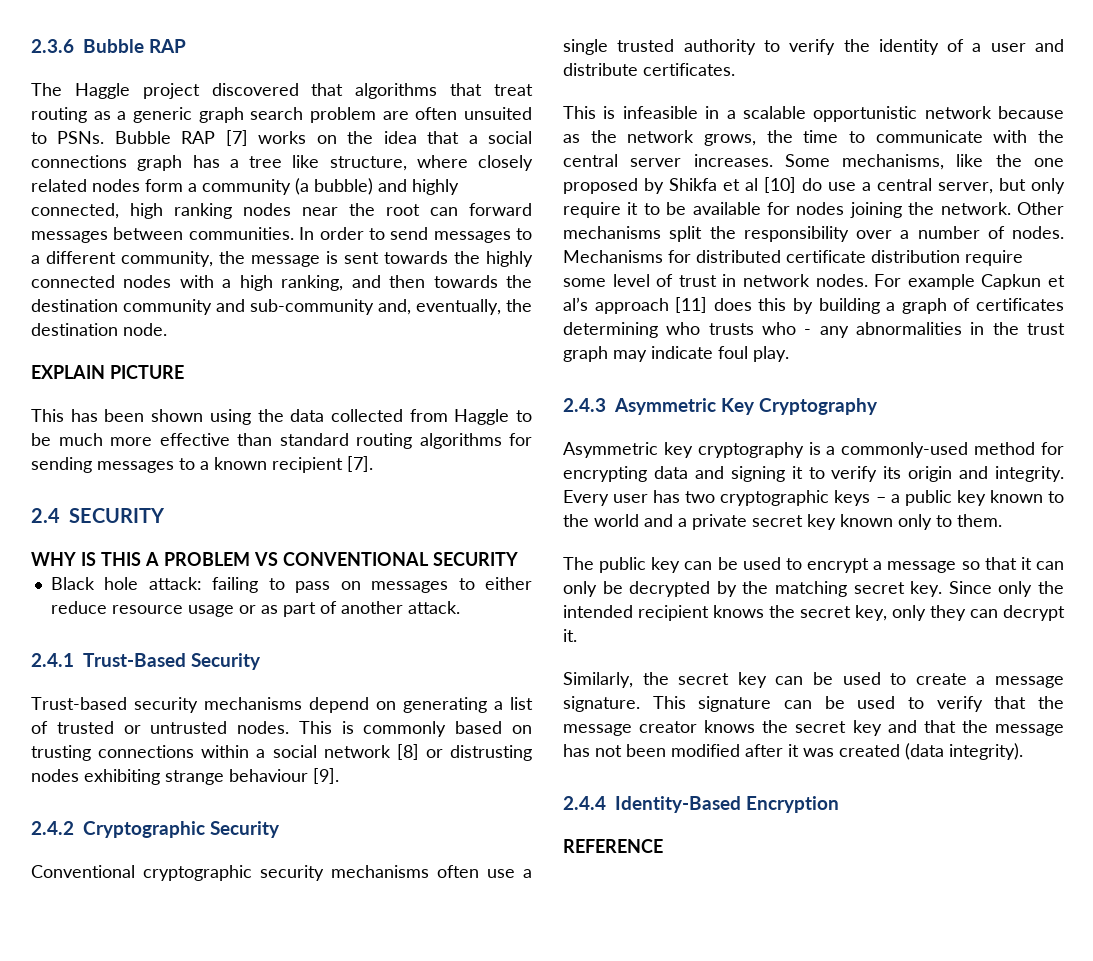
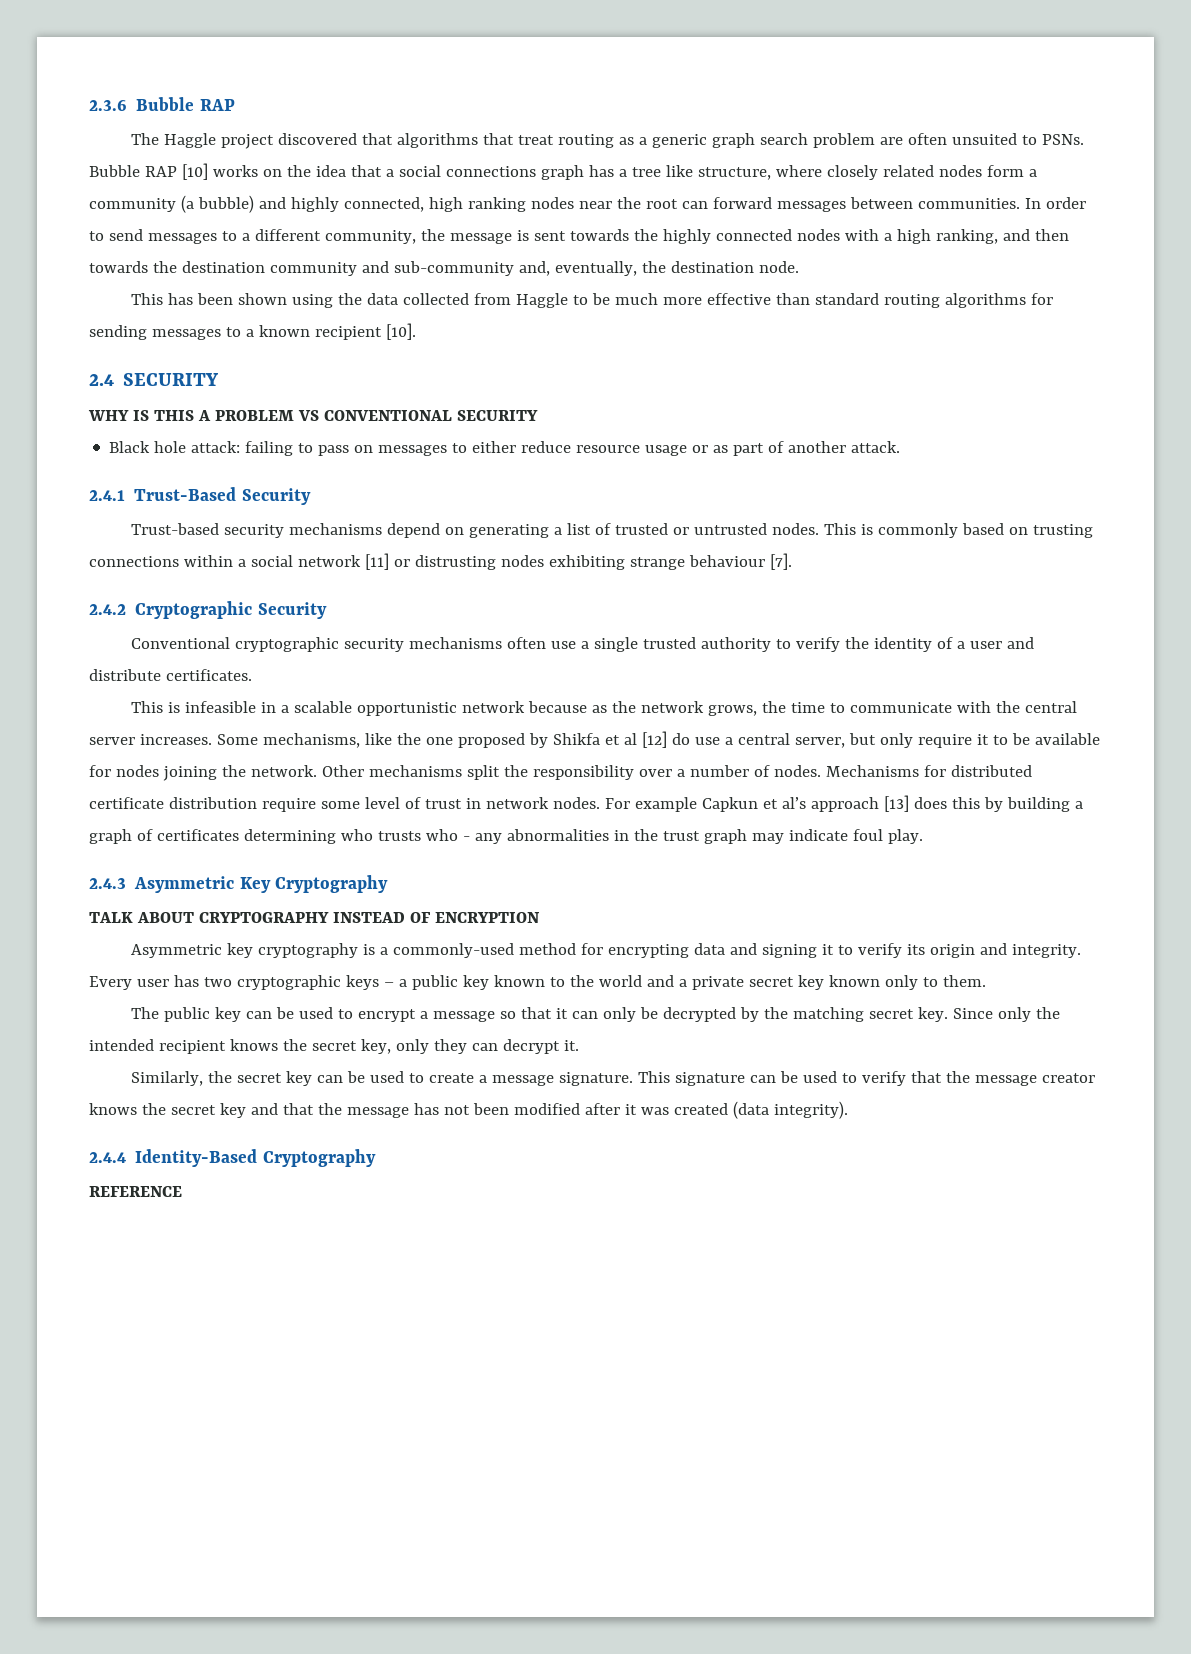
- Bubble RAP [7] works on the idea that a social connections graph has a tree like structure, where closely related nodes form a community (a bubble) and highly connected, high ranking nodes near the root can forward messages between communities.
+ Bubble RAP [10] works on the idea that a social connections graph has a tree like structure, where closely related nodes form a community (a bubble) and highly connected, high ranking nodes near the root can forward messages between communities.
- EXPLAIN PICTURE
- This has been shown using the data collected from Haggle to be much more effective than standard routing algorithms for sending messages to a known recipient [7].
+ This has been shown using the data collected from Haggle to be much more effective than standard routing algorithms for sending messages to a known recipient [10].
- This is commonly based on trusting connections within a social network [8] or distrusting nodes exhibiting strange behaviour [9].
+ This is commonly based on trusting connections within a social network [11] or distrusting nodes exhibiting strange behaviour [7].
- Some mechanisms, like the one proposed by Shikfa et al [10] do use a central server, but only require it to be available for nodes joining the network.
+ Some mechanisms, like the one proposed by Shikfa et al [12] do use a central server, but only require it to be available for nodes joining the network.
- For example Capkun et al’s approach [11] does this by building a graph of certificates determining who trusts who - any abnormalities in the trust graph may indicate foul play.
+ For example Capkun et al’s approach [13] does this by building a graph of certificates determining who trusts who - any abnormalities in the trust graph may indicate foul play.
+ TALK ABOUT CRYPTOGRAPHY INSTEAD OF ENCRYPTION
- 2.4.4 Identity-Based Encryption
+ 2.4.4 Identity-Based Cryptography

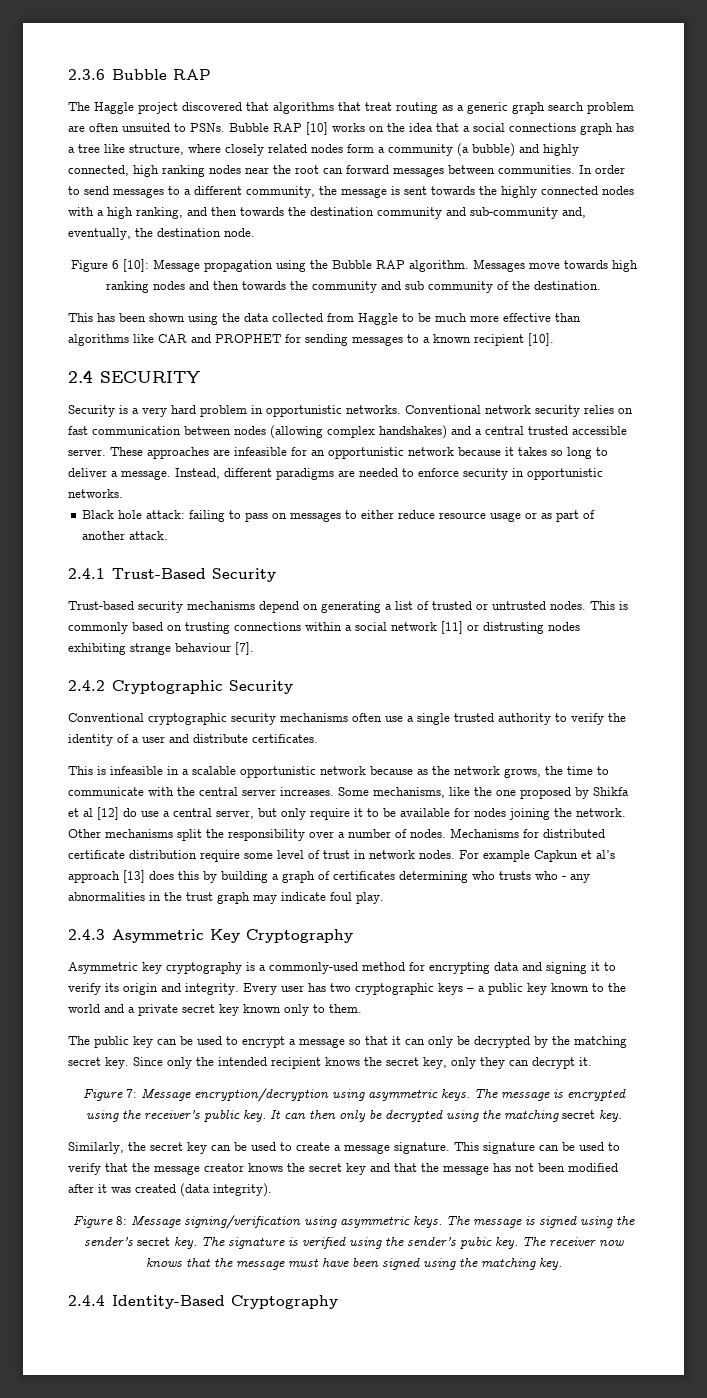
+ Figure 6 [10]: Message propagation using the Bubble RAP algorithm. Messages move towards high ranking nodes and then towards the community and sub community of the destination.
- This has been shown using the data collected from Haggle to be much more effective than standard routing algorithms for sending messages to a known recipient [10].
+ This has been shown using the data collected from Haggle to be much more effective than algorithms like CAR and PROPHET for sending messages to a known recipient [10].
- WHY IS THIS A PROBLEM VS CONVENTIONAL SECURITY
+ Security is a very hard problem in opportunistic networks. Conventional network security relies on fast communication between nodes (allowing complex handshakes) and a central trusted accessible server. These approaches are infeasible for an opportunistic network because it takes so long to deliver a message. Instead, different paradigms are needed to enforce security in opportunistic networks.
- TALK ABOUT CRYPTOGRAPHY INSTEAD OF ENCRYPTION
+ Figure 7: Message encryption/decryption using asymmetric keys. The message is encrypted using the receiver’s public key. It can then only be decrypted using the matching secret key.
+ Figure 8: Message signing/verification using asymmetric keys. The message is signed using the sender’s secret key. The signature is verified using the sender’s pubic key. The receiver now knows that the message must have been signed using the matching key.
- REFERENCE

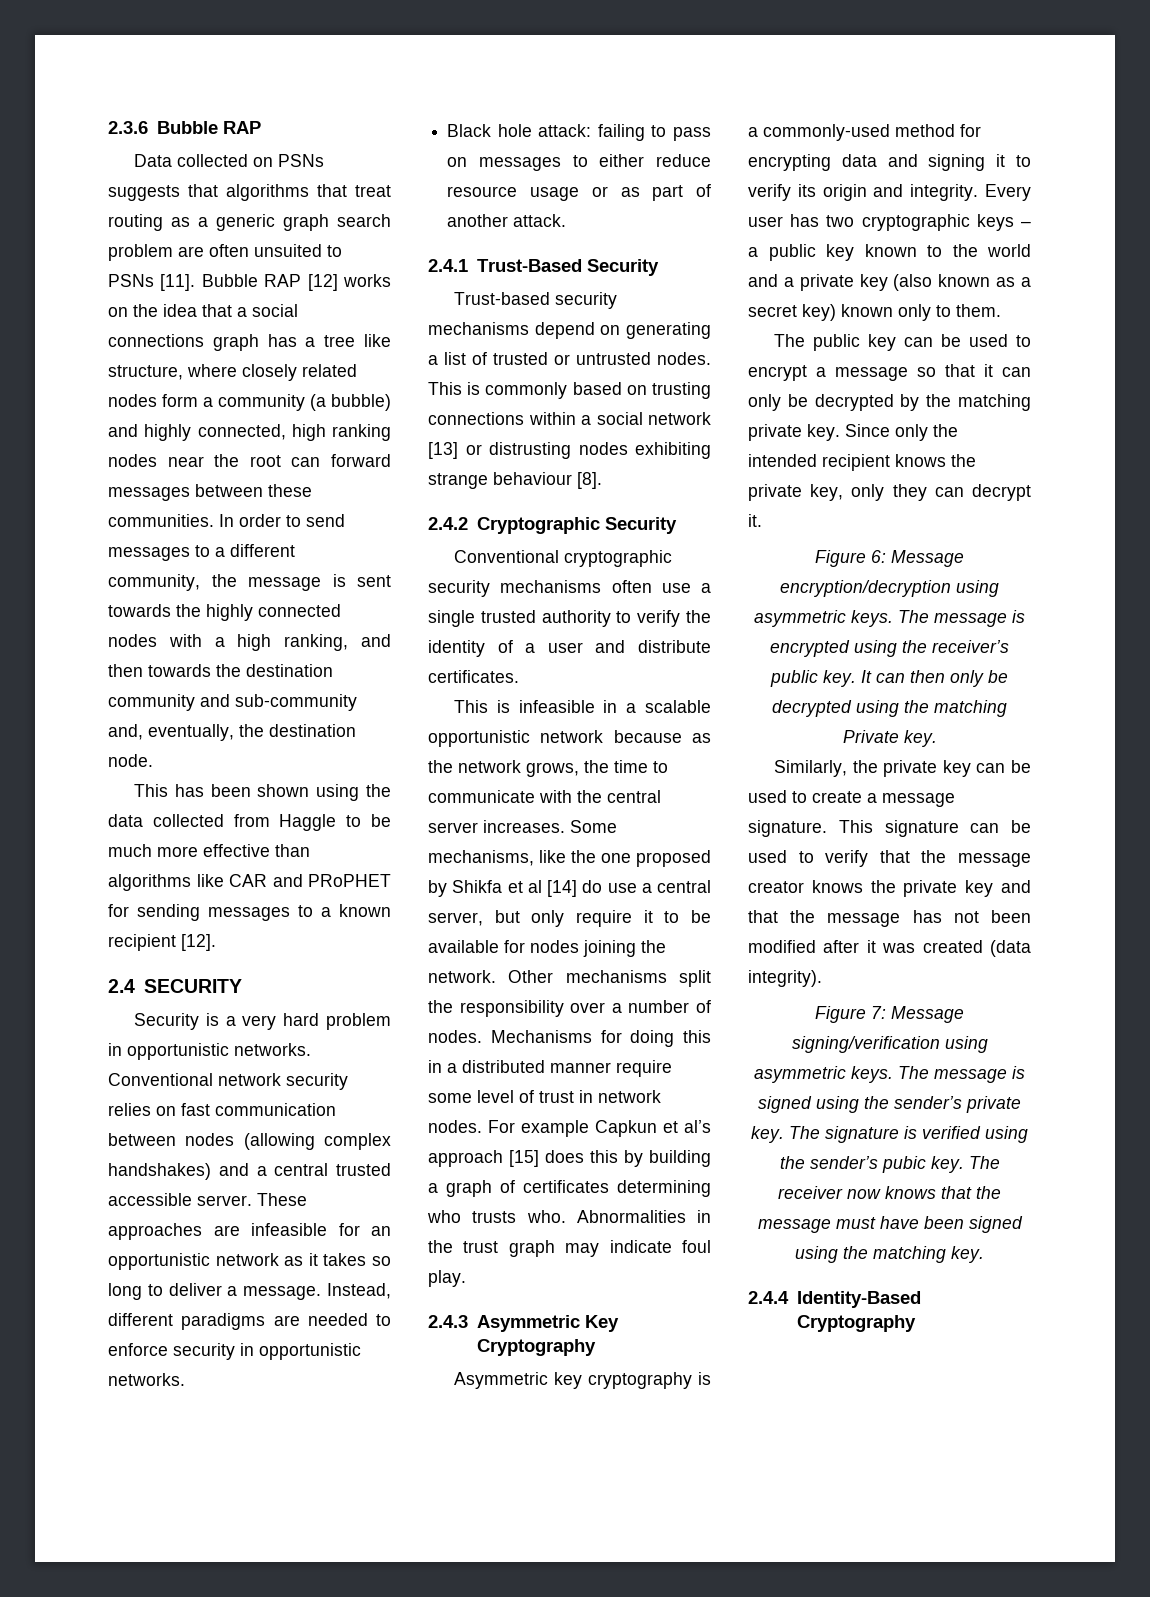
- The Haggle project discovered that algorithms that treat routing as a generic graph search problem are often unsuited to PSNs. Bubble RAP [10] works on the idea that a social connections graph has a tree like structure, where closely related nodes form a community (a bubble) and highly connected, high ranking nodes near the root can forward messages between communities.
+ Data collected on PSNs suggests that algorithms that treat routing as a generic graph search problem are often unsuited to PSNs [11]. Bubble RAP [12] works on the idea that a social connections graph has a tree like structure, where closely related nodes form a community (a bubble) and highly connected, high ranking nodes near the root can forward messages between these communities.
- Figure 6 [10]: Message propagation using the Bubble RAP algorithm. Messages move towards high ranking nodes and then towards the community and sub community of the destination.
- This has been shown using the data collected from Haggle to be much more effective than algorithms like CAR and PROPHET for sending messages to a known recipient [10].
+ This has been shown using the data collected from Haggle to be much more effective than algorithms like CAR and PRoPHET for sending messages to a known recipient [12].
- These approaches are infeasible for an opportunistic network because it takes so long to deliver a message.
+ These approaches are infeasible for an opportunistic network as it takes so long to deliver a message.
- This is commonly based on trusting connections within a social network [11] or distrusting nodes exhibiting strange behaviour [7].
+ This is commonly based on trusting connections within a social network [13] or distrusting nodes exhibiting strange behaviour [8].
- Some mechanisms, like the one proposed by Shikfa et al [12] do use a central server, but only require it to be available for nodes joining the network.
+ Some mechanisms, like the one proposed by Shikfa et al [14] do use a central server, but only require it to be available for nodes joining the network.
- Mechanisms for distributed certificate distribution require some level of trust in network nodes.
+ Mechanisms for doing this in a distributed manner require some level of trust in network nodes.
- For example Capkun et al’s approach [13] does this by building a graph of certificates determining who trusts who - any abnormalities in the trust graph may indicate foul play.
+ For example Capkun et al’s approach [15] does this by building a graph of certificates determining who trusts who. Abnormalities in the trust graph may indicate foul play.
- Every user has two cryptographic keys – a public key known to the world and a private secret key known only to them.
+ Every user has two cryptographic keys – a public key known to the world and a private key (also known as a secret key) known only to them.
- The public key can be used to encrypt a message so that it can only be decrypted by the matching secret key.
+ The public key can be used to encrypt a message so that it can only be decrypted by the matching private key.
- Since only the intended recipient knows the secret key, only they can decrypt it.
+ Since only the intended recipient knows the private key, only they can decrypt it.
- Figure 7: Message encryption/decryption using asymmetric keys.
+ Figure 6: Message encryption/decryption using asymmetric keys.
- It can then only be decrypted using the matching secret key.
+ It can then only be decrypted using the matching Private key.
- Similarly, the secret key can be used to create a message signature.
+ Similarly, the private key can be used to create a message signature.
- This signature can be used to verify that the message creator knows the secret key and that the message has not been modified after it was created (data integrity).
+ This signature can be used to verify that the message creator knows the private key and that the message has not been modified after it was created (data integrity).
- Figure 8: Message signing/verification using asymmetric keys.
+ Figure 7: Message signing/verification using asymmetric keys.
- The message is signed using the sender’s secret key.
+ The message is signed using the sender’s private key.

